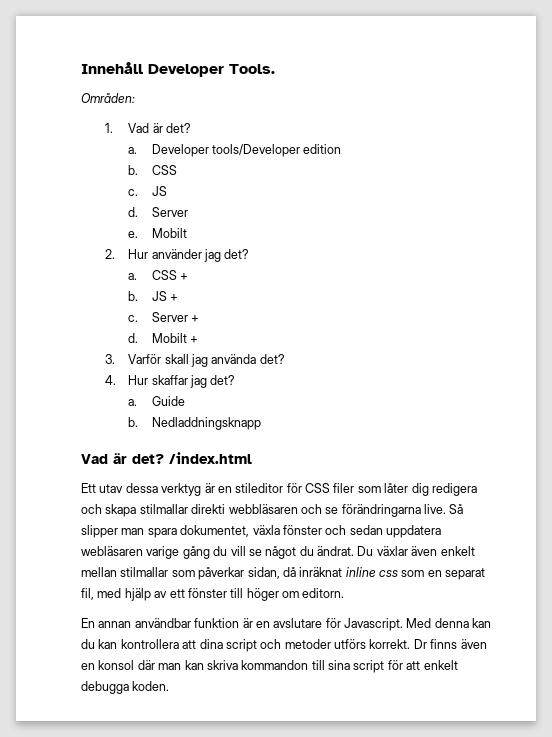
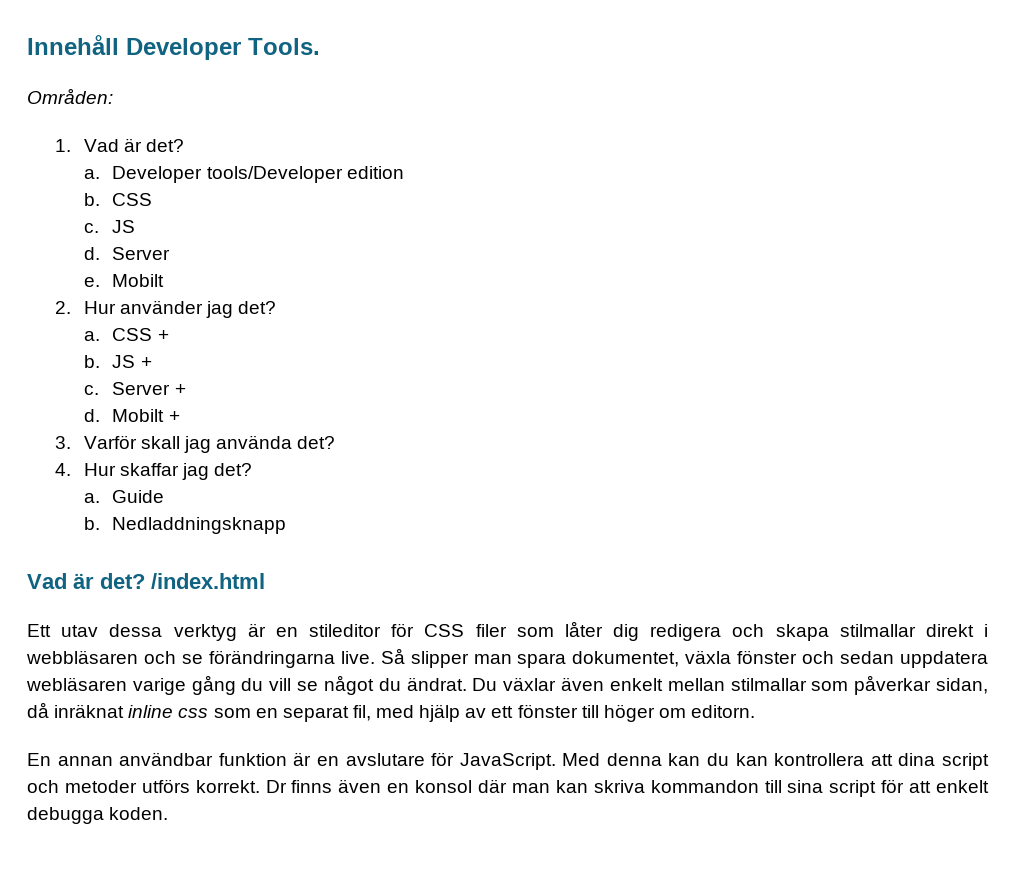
- Ett utav dessa verktyg är en stileditor för CSS filer som låter dig redigera och skapa stilmallar direkti webbläsaren och se förändringarna live.
+ Ett utav dessa verktyg är en stileditor för CSS filer som låter dig redigera och skapa stilmallar direkt i webbläsaren och se förändringarna live.
- En annan användbar funktion är en avslutare för Javascript.
+ En annan användbar funktion är en avslutare för JavaScript.

